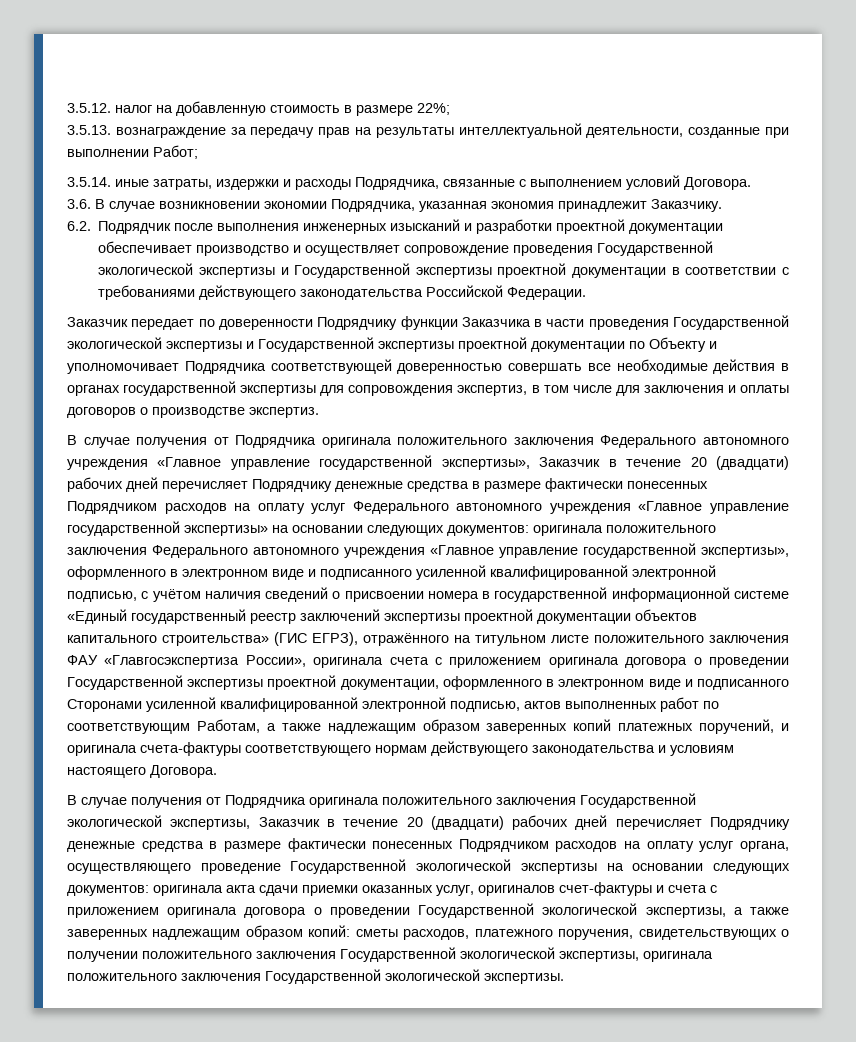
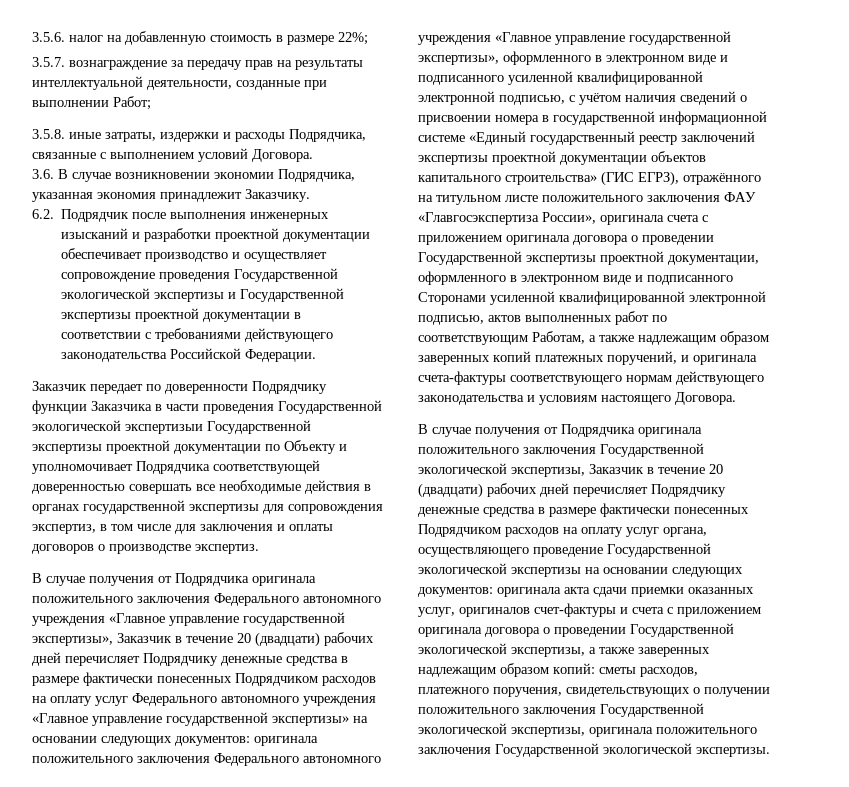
- 3.5.12. налог на добавленную стоимость в размере 22%;
+ 3.5.6. налог на добавленную стоимость в размере 22%;
- 3.5.13. вознаграждение за передачу прав на результаты интеллектуальной деятельности, созданные при выполнении Работ;
+ 3.5.7. вознаграждение за передачу прав на результаты интеллектуальной деятельности, созданные при выполнении Работ;
- 3.5.14. иные затраты, издержки и расходы Подрядчика, связанные с выполнением условий Договора.
+ 3.5.8. иные затраты, издержки и расходы Подрядчика, связанные с выполнением условий Договора.
- Заказчик передает по доверенности Подрядчику функции Заказчика в части проведения Государственной экологической экспертизы и Государственной экспертизы проектной документации по Объекту и уполномочивает Подрядчика соответствующей доверенностью совершать все необходимые действия в органах государственной экспертизы для сопровождения экспертиз, в том числе для заключения и оплаты договоров о производстве экспертиз.
+ Заказчик передает по доверенности Подрядчику функции Заказчика в части проведения Государственной экологической экспертизыи Государственной экспертизы проектной документации по Объекту и уполномочивает Подрядчика соответствующей доверенностью совершать все необходимые действия в органах государственной экспертизы для сопровождения экспертиз, в том числе для заключения и оплаты договоров о производстве экспертиз.

